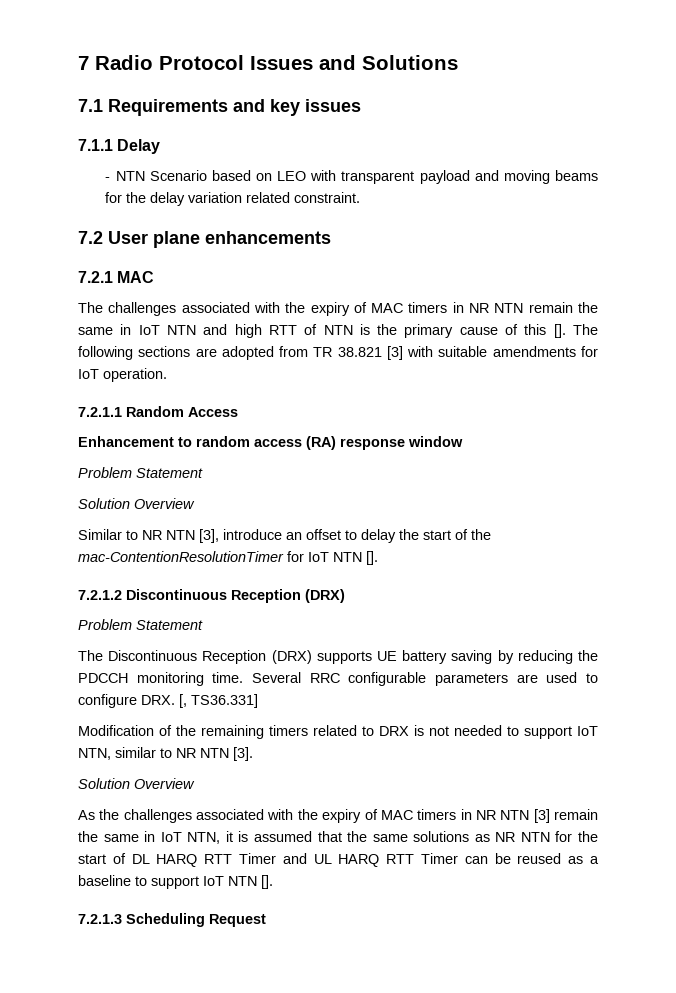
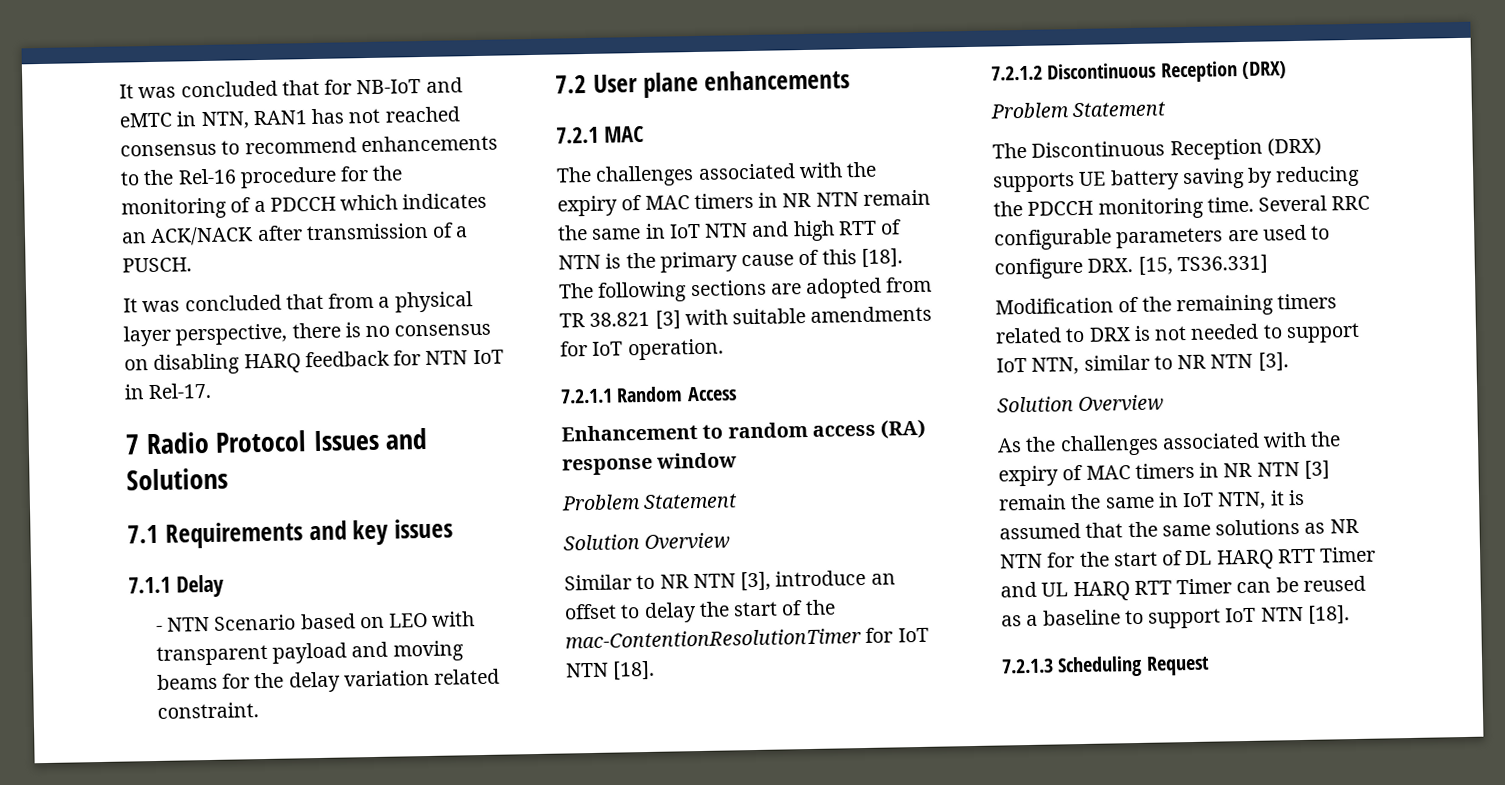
+ It was concluded that for NB-IoT and eMTC in NTN, RAN1 has not reached consensus to recommend enhancements to the Rel-16 procedure for the monitoring of a PDCCH which indicates an ACK/NACK after transmission of a PUSCH.
+ It was concluded that from a physical layer perspective, there is no consensus on disabling HARQ feedback for NTN IoT in Rel-17.
- The challenges associated with the expiry of MAC timers in NR NTN remain the same in IoT NTN and high RTT of NTN is the primary cause of this [].
+ The challenges associated with the expiry of MAC timers in NR NTN remain the same in IoT NTN and high RTT of NTN is the primary cause of this [18].
- Similar to NR NTN [3], introduce an offset to delay the start of the mac-ContentionResolutionTimer for IoT NTN [].
+ Similar to NR NTN [3], introduce an offset to delay the start of the mac-ContentionResolutionTimer for IoT NTN [18].
- Several RRC configurable parameters are used to configure DRX. [, TS36.331]
+ Several RRC configurable parameters are used to configure DRX. [15, TS36.331]
- As the challenges associated with the expiry of MAC timers in NR NTN [3] remain the same in IoT NTN, it is assumed that the same solutions as NR NTN for the start of DL HARQ RTT Timer and UL HARQ RTT Timer can be reused as a baseline to support IoT NTN [].
+ As the challenges associated with the expiry of MAC timers in NR NTN [3] remain the same in IoT NTN, it is assumed that the same solutions as NR NTN for the start of DL HARQ RTT Timer and UL HARQ RTT Timer can be reused as a baseline to support IoT NTN [18].

